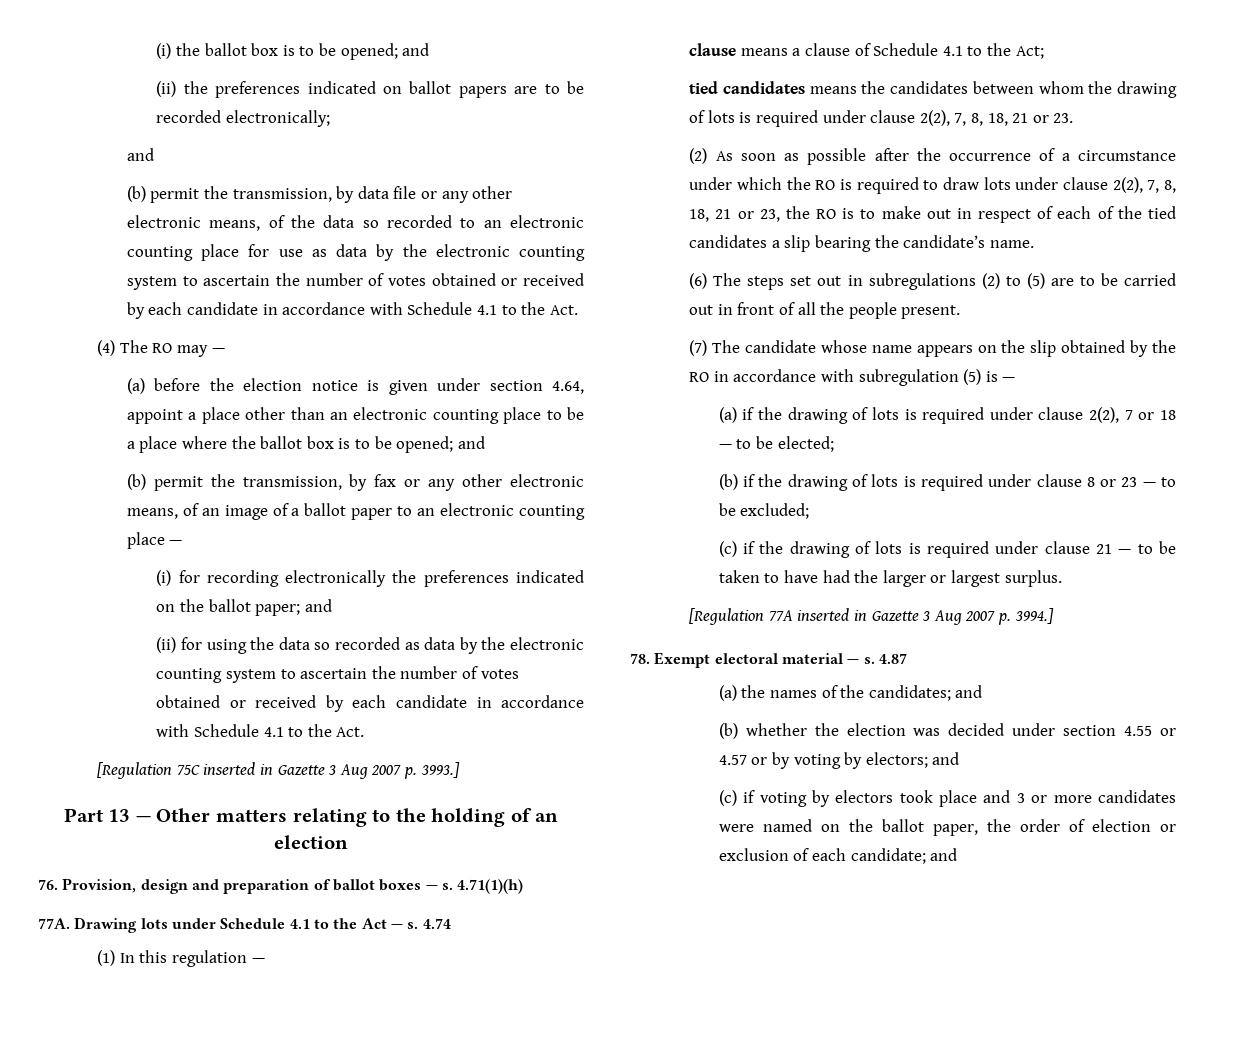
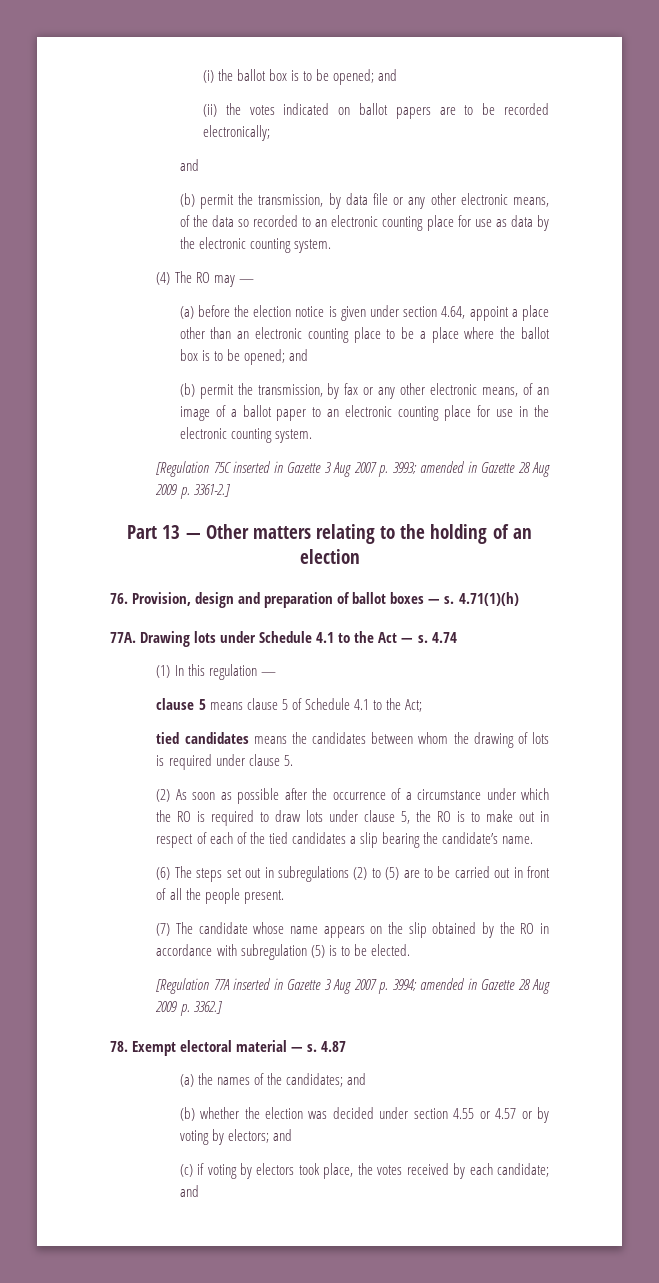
- (ii) the preferences indicated on ballot papers are to be recorded electronically;
+ (ii) the votes indicated on ballot papers are to be recorded electronically;
- (b) permit the transmission, by data file or any other electronic means, of the data so recorded to an electronic counting place for use as data by the electronic counting system to ascertain the number of votes obtained or received by each candidate in accordance with Schedule 4.1 to the Act.
+ (b) permit the transmission, by data file or any other electronic means, of the data so recorded to an electronic counting place for use as data by the electronic counting system.
- (b) permit the transmission, by fax or any other electronic means, of an image of a ballot paper to an electronic counting place —
- (i) for recording electronically the preferences indicated on the ballot paper; and
- (ii) for using the data so recorded as data by the electronic counting system to ascertain the number of votes obtained or received by each candidate in accordance with Schedule 4.1 to the Act.
+ (b) permit the transmission, by fax or any other electronic means, of an image of a ballot paper to an electronic counting place for use in the electronic counting system.
- [Regulation 75C inserted in Gazette 3 Aug 2007 p. 3993.]
+ [Regulation 75C inserted in Gazette 3 Aug 2007 p. 3993; amended in Gazette 28 Aug 2009 p. 3361-2.]
- clause means a clause of Schedule 4.1 to the Act;
+ clause 5 means clause 5 of Schedule 4.1 to the Act;
- tied candidates means the candidates between whom the drawing of lots is required under clause 2(2), 7, 8, 18, 21 or 23.
+ tied candidates means the candidates between whom the drawing of lots is required under clause 5.
- (2) As soon as possible after the occurrence of a circumstance under which the RO is required to draw lots under clause 2(2), 7, 8, 18, 21 or 23, the RO is to make out in respect of each of the tied candidates a slip bearing the candidate’s name.
+ (2) As soon as possible after the occurrence of a circumstance under which the RO is required to draw lots under clause 5, the RO is to make out in respect of each of the tied candidates a slip bearing the candidate’s name.
- (7) The candidate whose name appears on the slip obtained by the RO in accordance with subregulation (5) is —
- (a) if the drawing of lots is required under clause 2(2), 7 or 18 — to be elected;
- (b) if the drawing of lots is required under clause 8 or 23 — to be excluded;
- (c) if the drawing of lots is required under clause 21 — to be taken to have had the larger or largest surplus.
+ (7) The candidate whose name appears on the slip obtained by the RO in accordance with subregulation (5) is to be elected.
- [Regulation 77A inserted in Gazette 3 Aug 2007 p. 3994.]
+ [Regulation 77A inserted in Gazette 3 Aug 2007 p. 3994; amended in Gazette 28 Aug 2009 p. 3362.]
- (c) if voting by electors took place and 3 or more candidates were named on the ballot paper, the order of election or exclusion of each candidate; and
+ (c) if voting by electors took place, the votes received by each candidate; and

